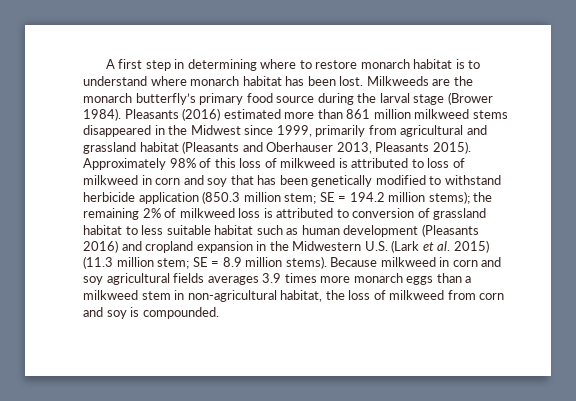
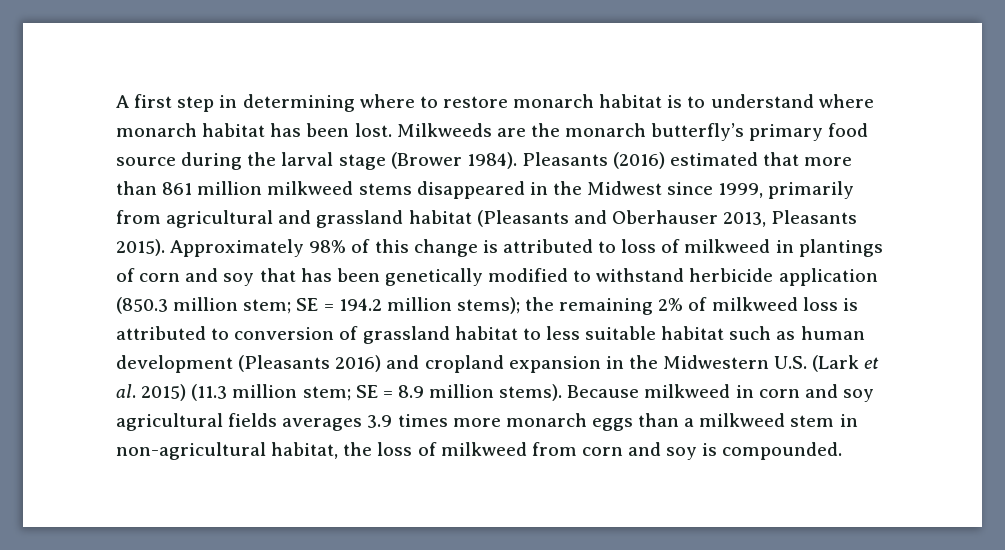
- Pleasants (2016) estimated more than 861 million milkweed stems disappeared in the Midwest since 1999, primarily from agricultural and grassland habitat (Pleasants and Oberhauser 2013, Pleasants 2015).
+ Pleasants (2016) estimated that more than 861 million milkweed stems disappeared in the Midwest since 1999, primarily from agricultural and grassland habitat (Pleasants and Oberhauser 2013, Pleasants 2015).
- Approximately 98% of this loss of milkweed is attributed to loss of milkweed in corn and soy that has been genetically modified to withstand herbicide application (850.3 million stem;
+ Approximately 98% of this change is attributed to loss of milkweed in plantings of corn and soy that has been genetically modified to withstand herbicide application (850.3 million stem;

